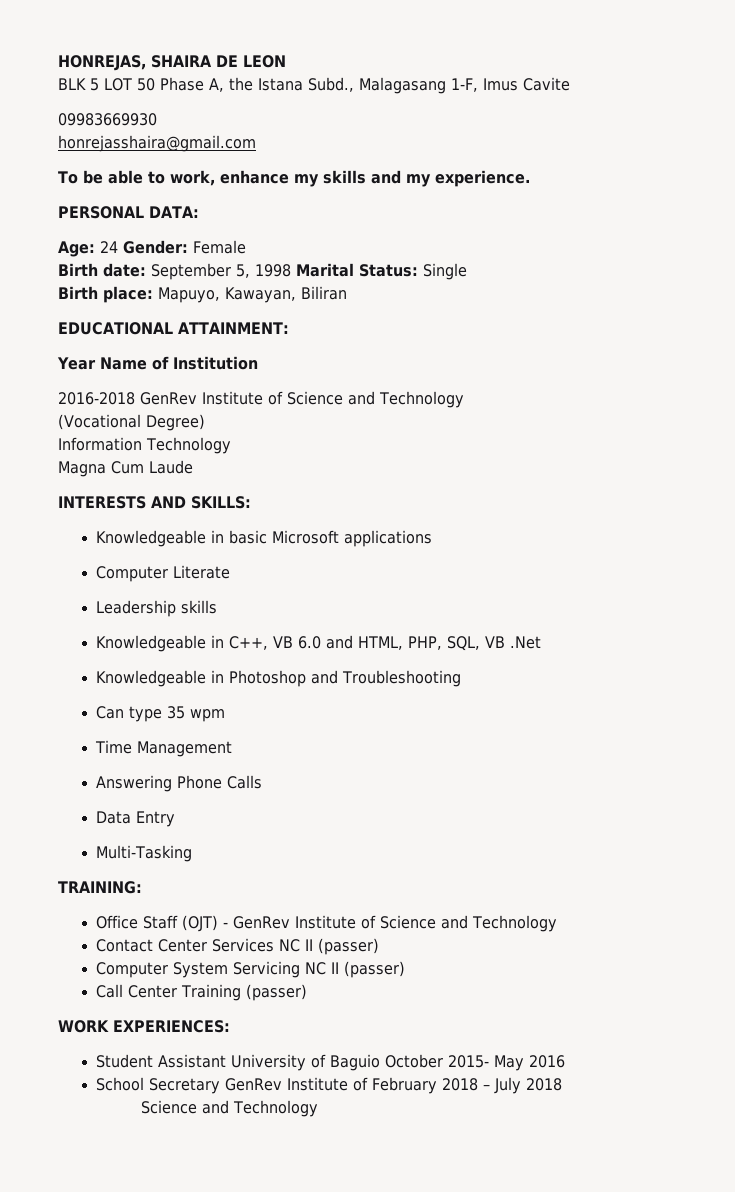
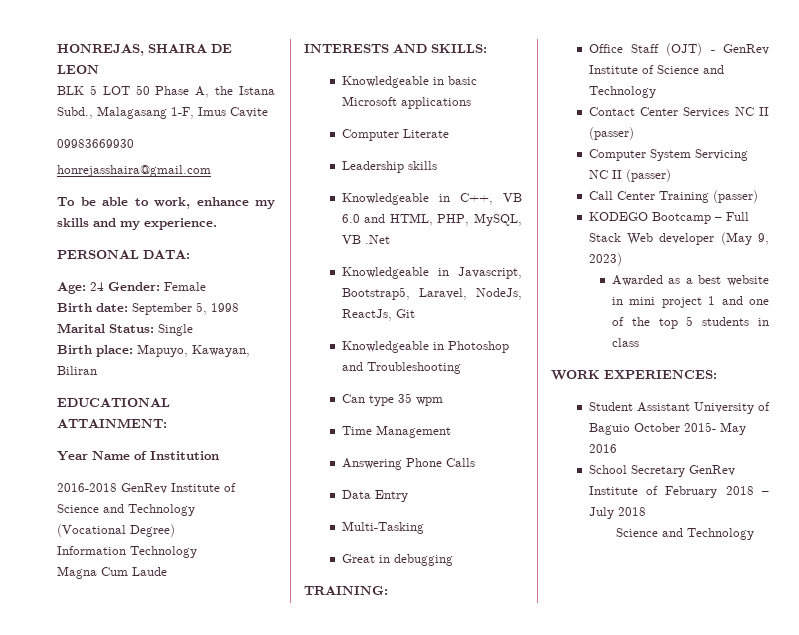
- Knowledgeable in C++, VB 6.0 and HTML, PHP, SQL, VB .Net
+ Knowledgeable in C++, VB 6.0 and HTML, PHP, MySQL, VB .Net
+ Knowledgeable in Javascript, Bootstrap5, Laravel, NodeJs, ReactJs, Git
+ Great in debugging
+ KODEGO Bootcamp – Full Stack Web developer (May 9, 2023)
+ Awarded as a best website in mini project 1 and one of the top 5 students in class

